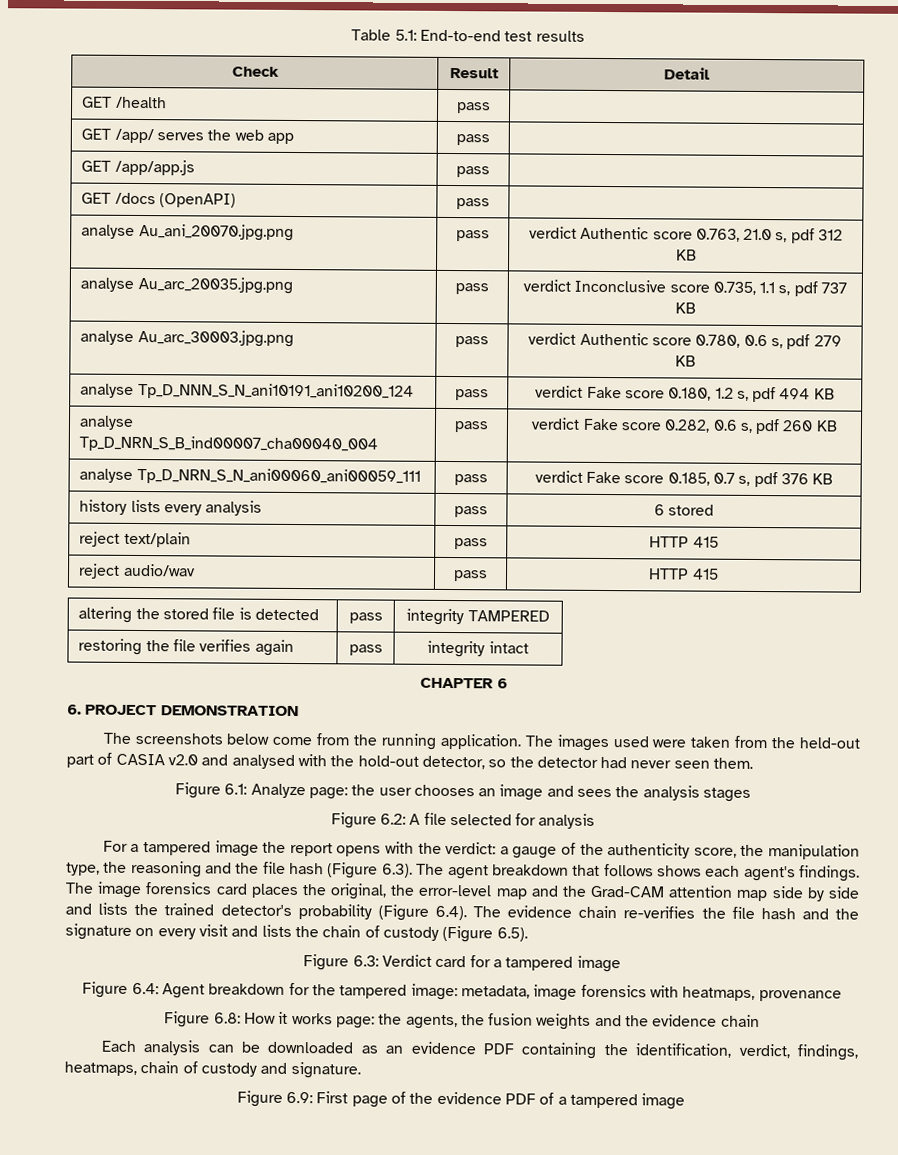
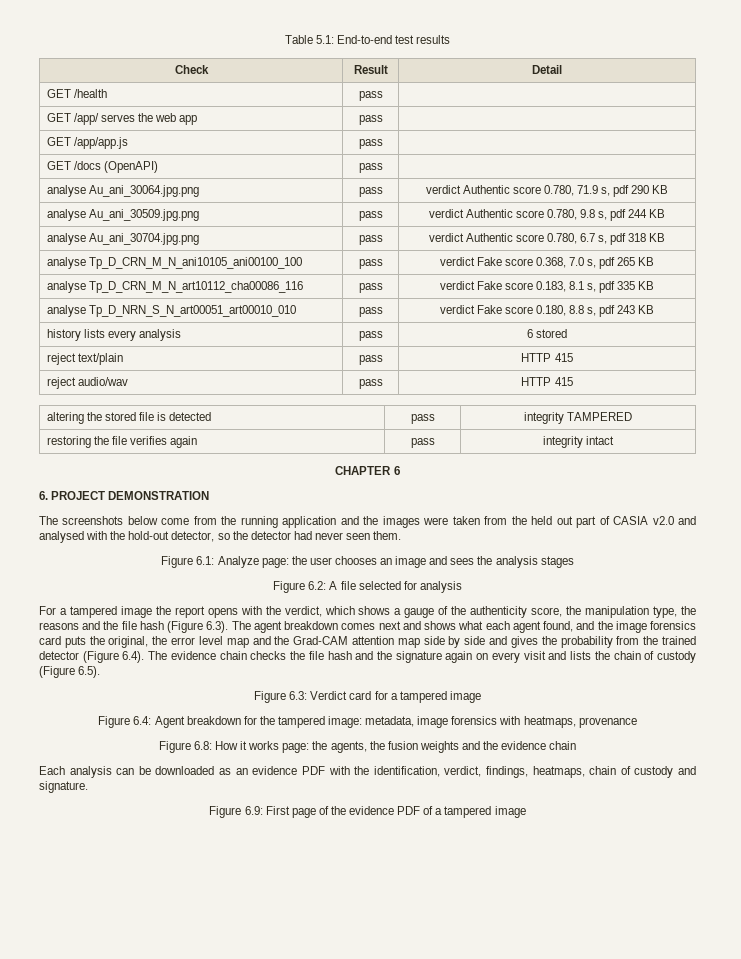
- analyse Au_ani_20070.jpg.png | pass | verdict Authentic score 0.763, 21.0 s, pdf 312 KB
- analyse Au_arc_20035.jpg.png | pass | verdict Inconclusive score 0.735, 1.1 s, pdf 737 KB
- analyse Au_arc_30003.jpg.png | pass | verdict Authentic score 0.780, 0.6 s, pdf 279 KB
- analyse Tp_D_NNN_S_N_ani10191_ani10200_124 | pass | verdict Fake score 0.180, 1.2 s, pdf 494 KB
- analyse Tp_D_NRN_S_B_ind00007_cha00040_004 | pass | verdict Fake score 0.282, 0.6 s, pdf 260 KB
- analyse Tp_D_NRN_S_N_ani00060_ani00059_111 | pass | verdict Fake score 0.185, 0.7 s, pdf 376 KB
+ analyse Au_ani_30064.jpg.png | pass | verdict Authentic score 0.780, 71.9 s, pdf 290 KB
+ analyse Au_ani_30509.jpg.png | pass | verdict Authentic score 0.780, 9.8 s, pdf 244 KB
+ analyse Au_ani_30704.jpg.png | pass | verdict Authentic score 0.780, 6.7 s, pdf 318 KB
+ analyse Tp_D_CRN_M_N_ani10105_ani00100_100 | pass | verdict Fake score 0.368, 7.0 s, pdf 265 KB
+ analyse Tp_D_CRN_M_N_art10112_cha00086_116 | pass | verdict Fake score 0.183, 8.1 s, pdf 335 KB
+ analyse Tp_D_NRN_S_N_art00051_art00010_010 | pass | verdict Fake score 0.180, 8.8 s, pdf 243 KB
- The screenshots below come from the running application. The images used were taken from the held-out part of CASIA v2.0 and analysed with the hold-out detector, so the detector had never seen them.
+ The screenshots below come from the running application and the images were taken from the held out part of CASIA v2.0 and analysed with the hold-out detector, so the detector had never seen them.
- For a tampered image the report opens with the verdict: a gauge of the authenticity score, the manipulation type, the reasoning and the file hash (Figure 6.3). The agent breakdown that follows shows each agent's findings. The image forensics card places the original, the error-level map and the Grad-CAM attention map side by side and lists the trained detector's probability (Figure 6.4). The evidence chain re-verifies the file hash and the signature on every visit and lists the chain of custody (Figure 6.5).
+ For a tampered image the report opens with the verdict, which shows a gauge of the authenticity score, the manipulation type, the reasons and the file hash (Figure 6.3). The agent breakdown comes next and shows what each agent found, and the image forensics card puts the original, the error level map and the Grad-CAM attention map side by side and gives the probability from the trained detector (Figure 6.4). The evidence chain checks the file hash and the signature again on every visit and lists the chain of custody (Figure 6.5).
- Each analysis can be downloaded as an evidence PDF containing the identification, verdict, findings, heatmaps, chain of custody and signature.
+ Each analysis can be downloaded as an evidence PDF with the identification, verdict, findings, heatmaps, chain of custody and signature.

